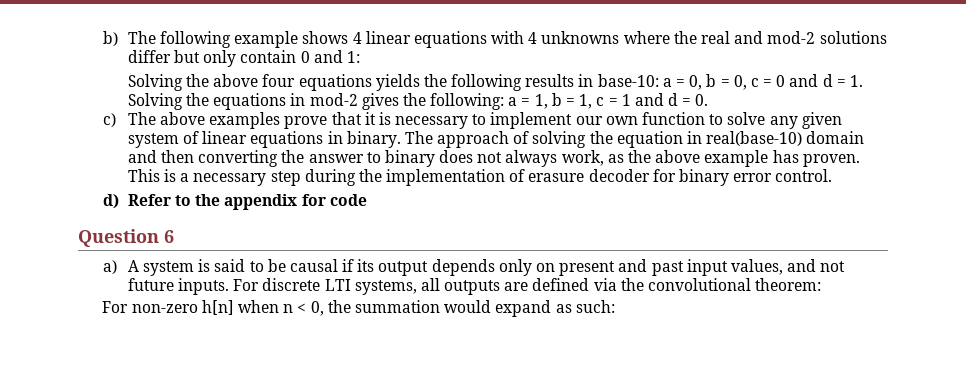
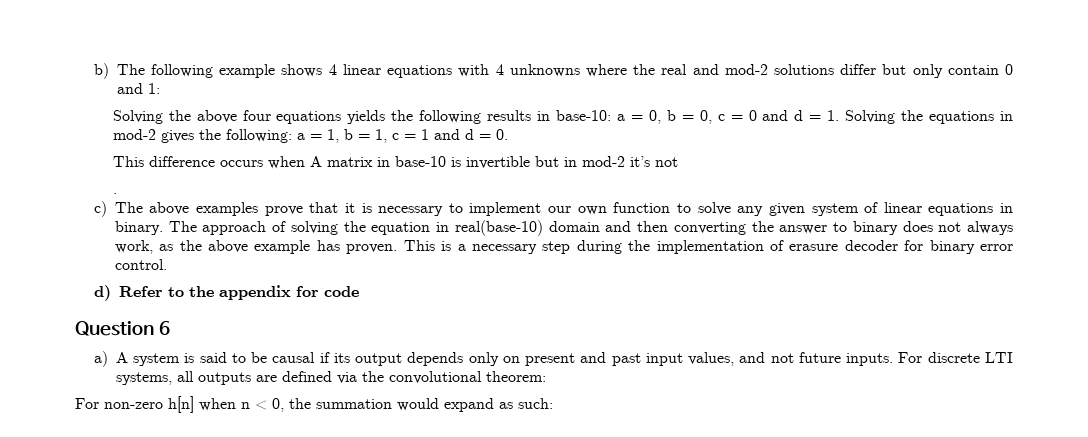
+ This difference occurs when A matrix in base-10 is invertible but in mod-2 it’s not
+ .

